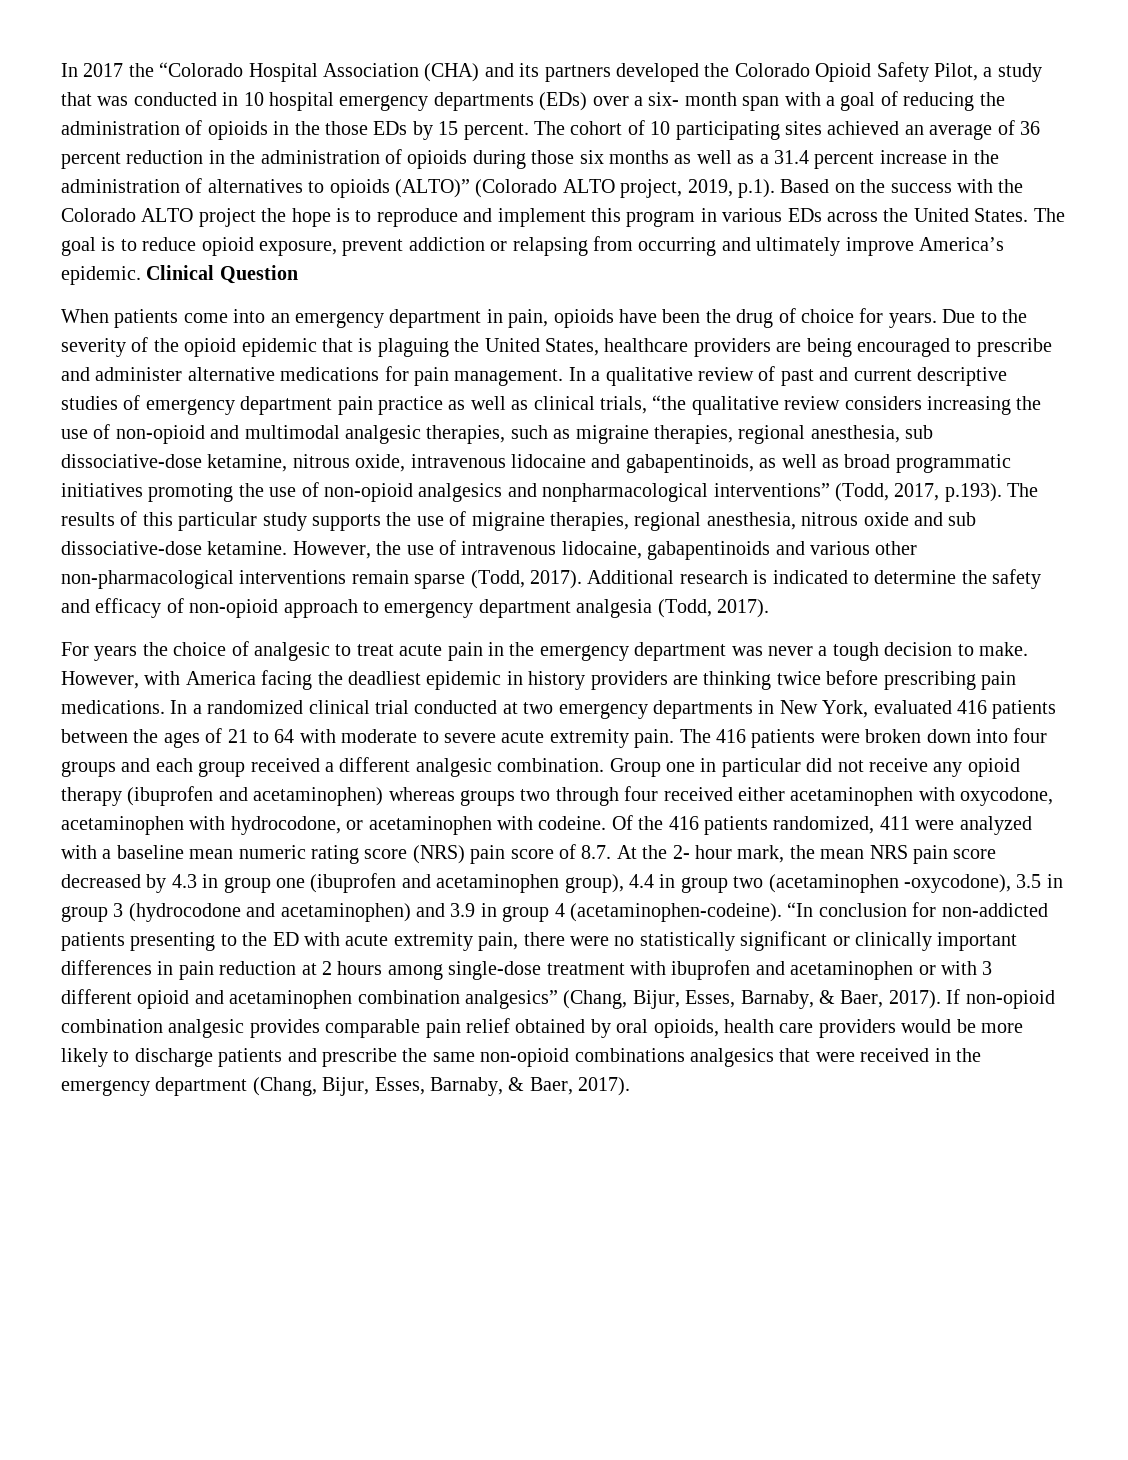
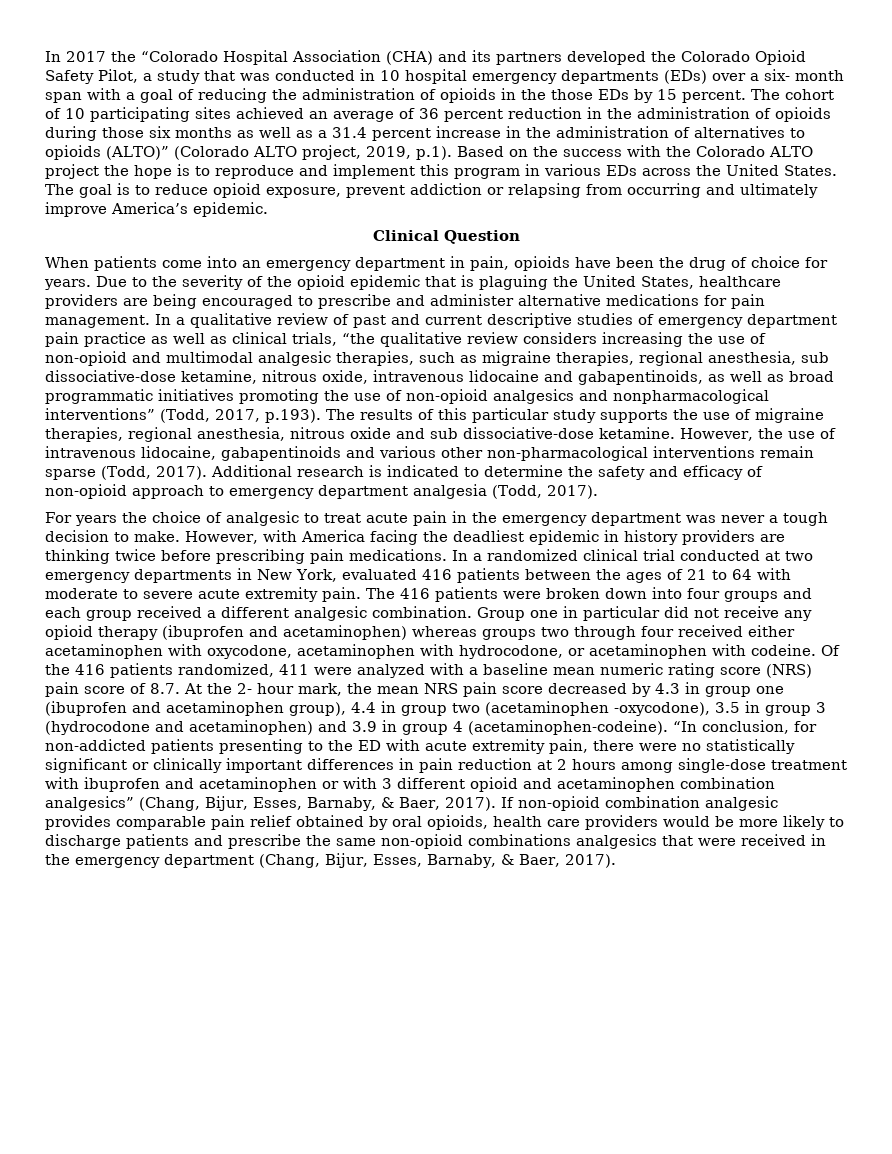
- The goal is to reduce opioid exposure, prevent addiction or relapsing from occurring and ultimately improve America’s epidemic. Clinical Question
+ The goal is to reduce opioid exposure, prevent addiction or relapsing from occurring and ultimately improve America’s epidemic.
+ Clinical Question
- “In conclusion for non-addicted patients presenting to the ED with acute extremity pain, there were no statistically significant or clinically important differences in pain reduction at 2 hours among single-dose treatment with ibuprofen and acetaminophen or with 3 different opioid and acetaminophen combination analgesics” (Chang, Bijur, Esses, Barnaby, & Baer, 2017).
+ “In conclusion, for non-addicted patients presenting to the ED with acute extremity pain, there were no statistically significant or clinically important differences in pain reduction at 2 hours among single-dose treatment with ibuprofen and acetaminophen or with 3 different opioid and acetaminophen combination analgesics” (Chang, Bijur, Esses, Barnaby, & Baer, 2017).

